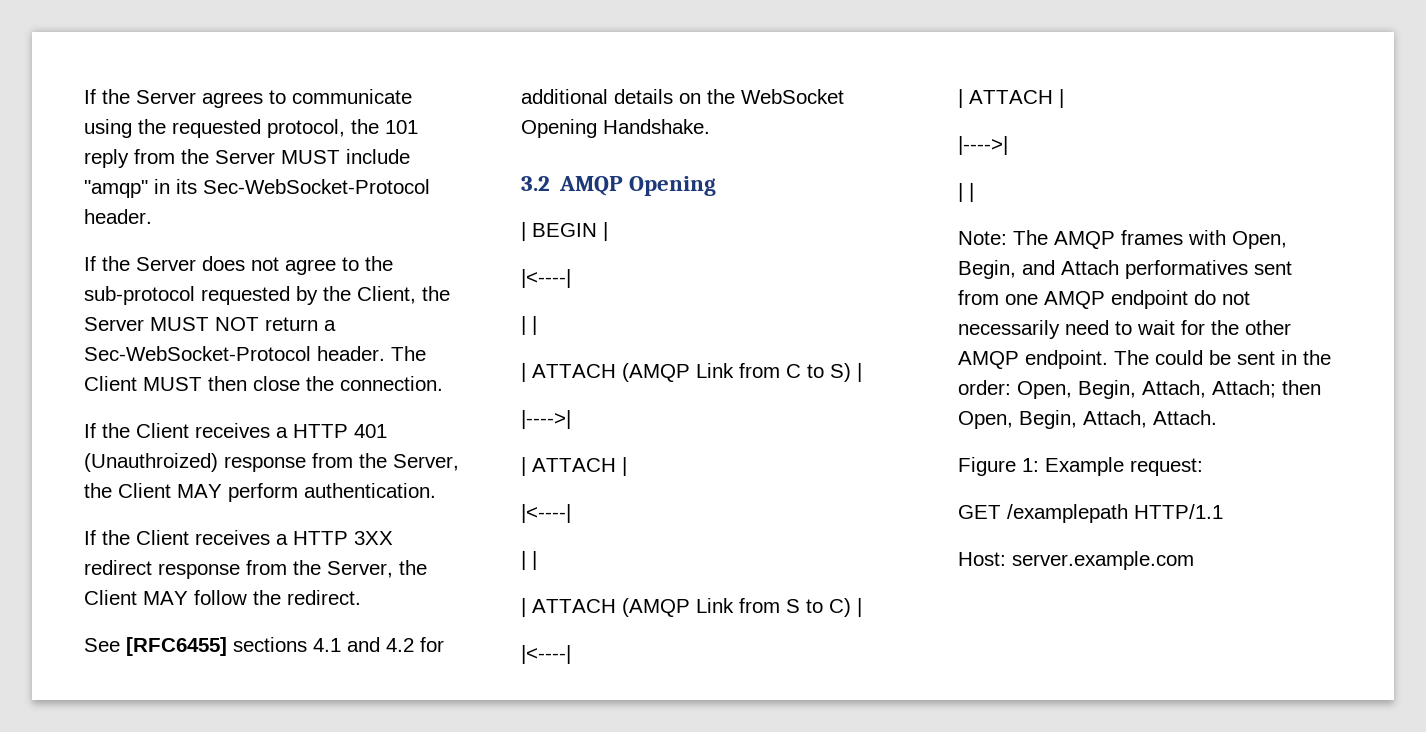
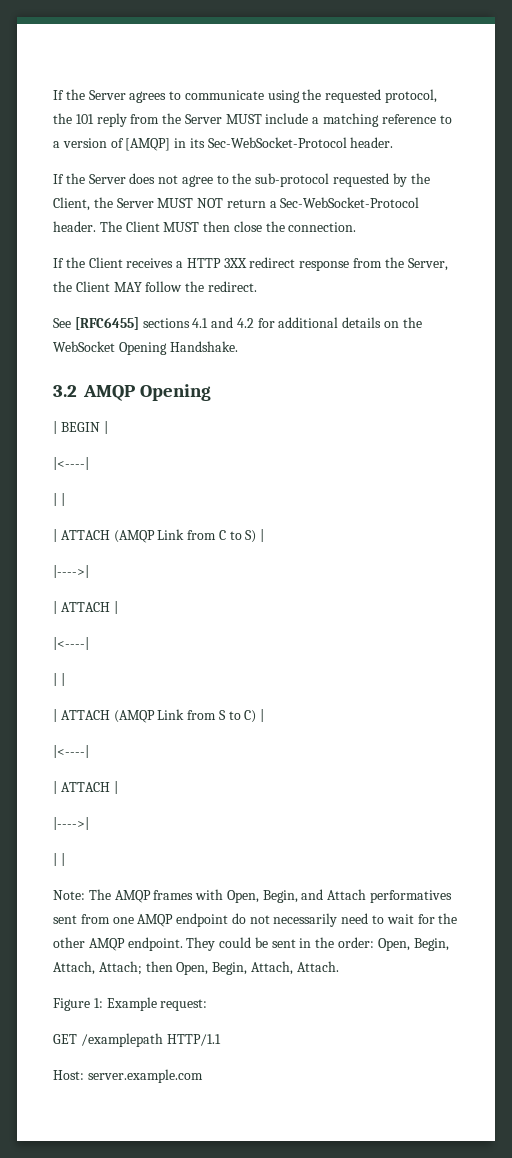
- If the Server agrees to communicate using the requested protocol, the 101 reply from the Server MUST include "amqp" in its Sec-WebSocket-Protocol header.
+ If the Server agrees to communicate using the requested protocol, the 101 reply from the Server MUST include a matching reference to a version of [AMQP] in its Sec-WebSocket-Protocol header.
- If the Client receives a HTTP 401 (Unauthroized) response from the Server, the Client MAY perform authentication.
- The could be sent in the order: Open, Begin, Attach, Attach; then Open, Begin, Attach, Attach.
+ They could be sent in the order: Open, Begin, Attach, Attach; then Open, Begin, Attach, Attach.

